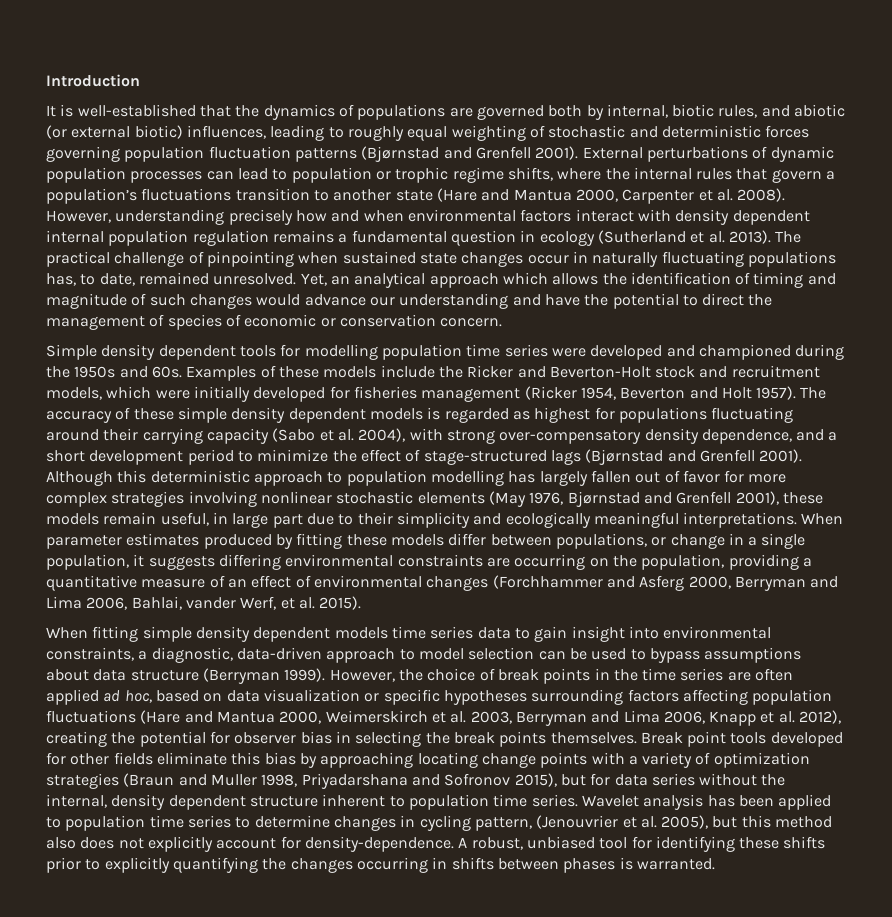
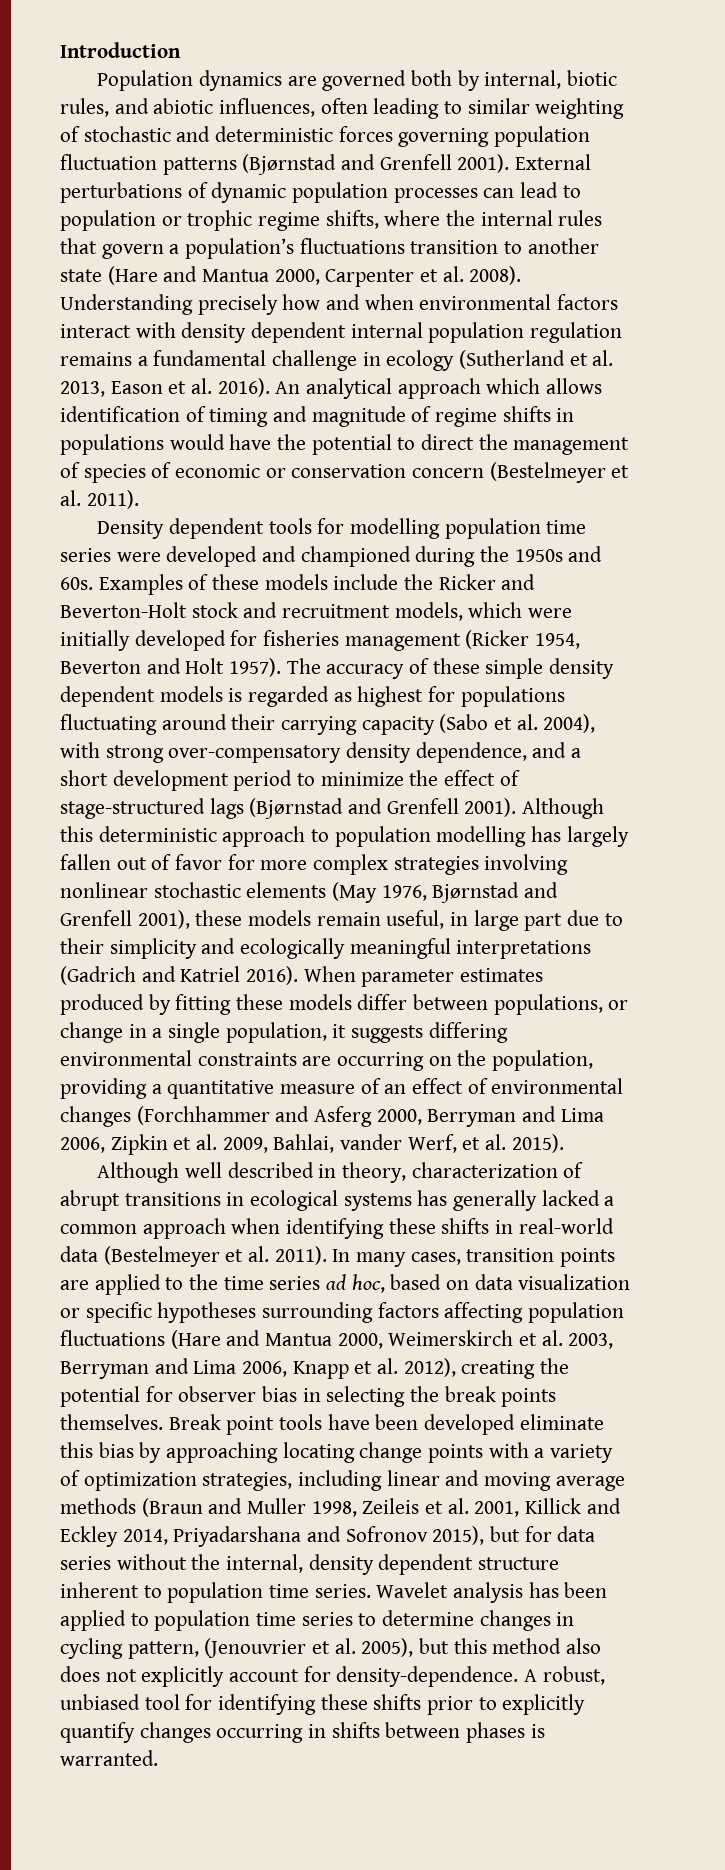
- It is well-established that the dynamics of populations are governed both by internal, biotic rules, and abiotic (or external biotic) influences, leading to roughly equal weighting of stochastic and deterministic forces governing population fluctuation patterns (Bjørnstad and Grenfell 2001).
+ Population dynamics are governed both by internal, biotic rules, and abiotic influences, often leading to similar weighting of stochastic and deterministic forces governing population fluctuation patterns (Bjørnstad and Grenfell 2001).
- However, understanding precisely how and when environmental factors interact with density dependent internal population regulation remains a fundamental question in ecology (Sutherland et al. 2013). The practical challenge of pinpointing when sustained state changes occur in naturally fluctuating populations has, to date, remained unresolved. Yet, an analytical approach which allows the identification of timing and magnitude of such changes would advance our understanding and have the potential to direct the management of species of economic or conservation concern.
- Simple density dependent tools for modelling population time series were developed and championed during the 1950s and 60s.
+ Understanding precisely how and when environmental factors interact with density dependent internal population regulation remains a fundamental challenge in ecology (Sutherland et al. 2013, Eason et al. 2016). An analytical approach which allows identification of timing and magnitude of regime shifts in populations would have the potential to direct the management of species of economic or conservation concern (Bestelmeyer et al. 2011).
+ Density dependent tools for modelling population time series were developed and championed during the 1950s and 60s.
- Although this deterministic approach to population modelling has largely fallen out of favor for more complex strategies involving nonlinear stochastic elements (May 1976, Bjørnstad and Grenfell 2001), these models remain useful, in large part due to their simplicity and ecologically meaningful interpretations.
+ Although this deterministic approach to population modelling has largely fallen out of favor for more complex strategies involving nonlinear stochastic elements (May 1976, Bjørnstad and Grenfell 2001), these models remain useful, in large part due to their simplicity and ecologically meaningful interpretations (Gadrich and Katriel 2016).
- When parameter estimates produced by fitting these models differ between populations, or change in a single population, it suggests differing environmental constraints are occurring on the population, providing a quantitative measure of an effect of environmental changes (Forchhammer and Asferg 2000, Berryman and Lima 2006, Bahlai, vander Werf, et al. 2015).
+ When parameter estimates produced by fitting these models differ between populations, or change in a single population, it suggests differing environmental constraints are occurring on the population, providing a quantitative measure of an effect of environmental changes (Forchhammer and Asferg 2000, Berryman and Lima 2006, Zipkin et al. 2009, Bahlai, vander Werf, et al. 2015).
- When fitting simple density dependent models time series data to gain insight into environmental constraints, a diagnostic, data-driven approach to model selection can be used to bypass assumptions about data structure (Berryman 1999). However, the choice of break points in the time series are often applied ad hoc, based on data visualization or specific hypotheses surrounding factors affecting population fluctuations (Hare and Mantua 2000, Weimerskirch et al. 2003, Berryman and Lima 2006, Knapp et al. 2012), creating the potential for observer bias in selecting the break points themselves.
+ Although well described in theory, characterization of abrupt transitions in ecological systems has generally lacked a common approach when identifying these shifts in real-world data (Bestelmeyer et al. 2011). In many cases, transition points are applied to the time series ad hoc, based on data visualization or specific hypotheses surrounding factors affecting population fluctuations (Hare and Mantua 2000, Weimerskirch et al. 2003, Berryman and Lima 2006, Knapp et al. 2012), creating the potential for observer bias in selecting the break points themselves.
- Break point tools developed for other fields eliminate this bias by approaching locating change points with a variety of optimization strategies (Braun and Muller 1998, Priyadarshana and Sofronov 2015), but for data series without the internal, density dependent structure inherent to population time series.
+ Break point tools have been developed eliminate this bias by approaching locating change points with a variety of optimization strategies, including linear and moving average methods (Braun and Muller 1998, Zeileis et al. 2001, Killick and Eckley 2014, Priyadarshana and Sofronov 2015), but for data series without the internal, density dependent structure inherent to population time series.
- A robust, unbiased tool for identifying these shifts prior to explicitly quantifying the changes occurring in shifts between phases is warranted.
+ A robust, unbiased tool for identifying these shifts prior to explicitly quantify changes occurring in shifts between phases is warranted.

